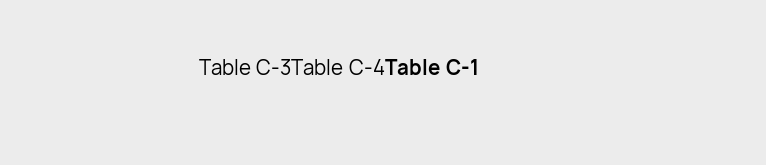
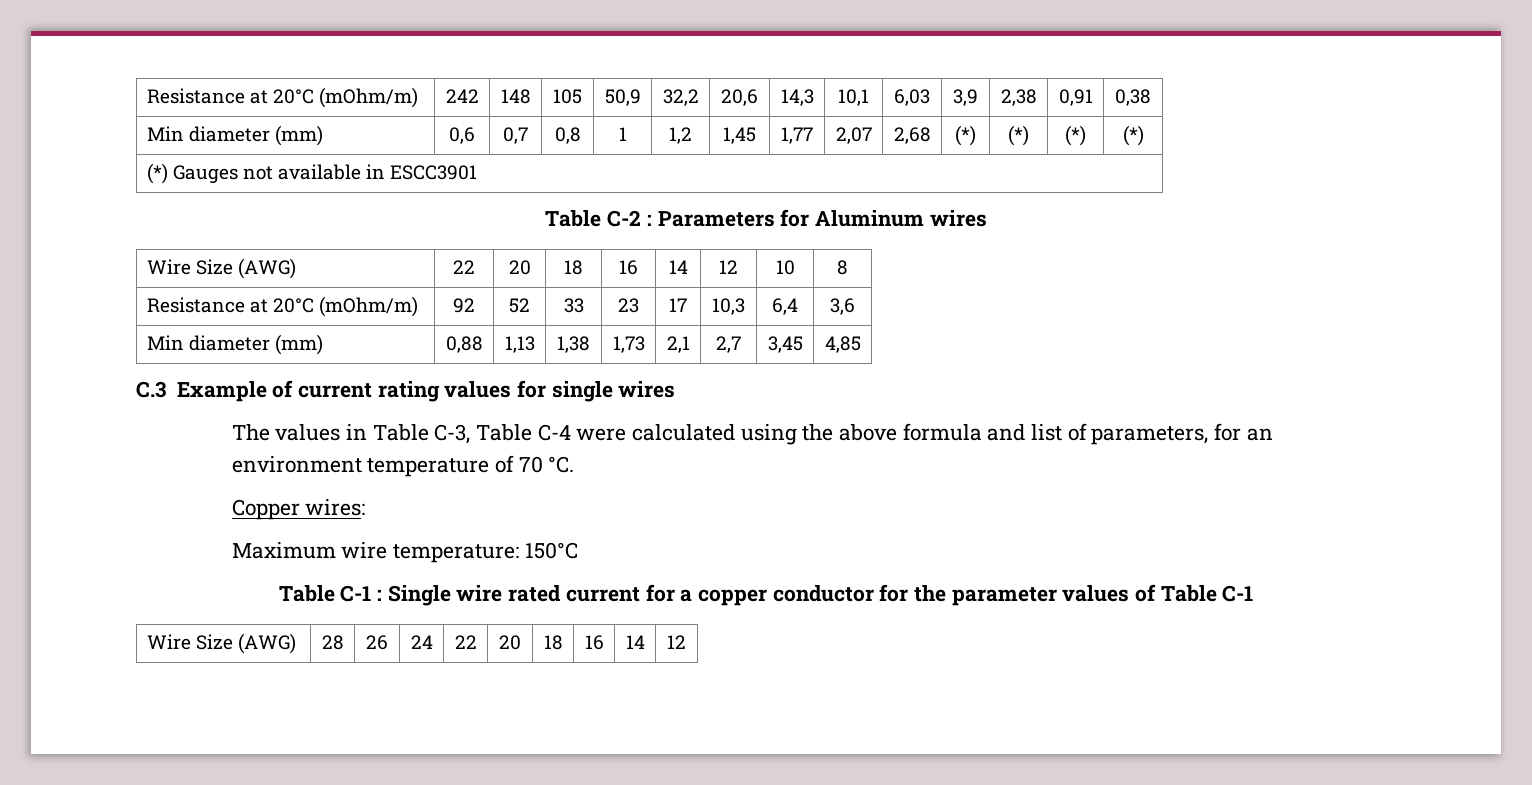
- Table C-3Table C-4Table C-1
+ Resistance at 20°C (mOhm/m) | 242 | 148 | 105 | 50,9 | 32,2 | 20,6 | 14,3 | 10,1 | 6,03 | 3,9 | 2,38 | 0,91 | 0,38
+ Min diameter (mm) | 0,6 | 0,7 | 0,8 | 1 | 1,2 | 1,45 | 1,77 | 2,07 | 2,68 | (*) | (*) | (*) | (*)
+ (*) Gauges not available in ESCC3901
+ Table C-2 : Parameters for Aluminum wires
+ Wire Size (AWG) | 22 | 20 | 18 | 16 | 14 | 12 | 10 | 8
+ Resistance at 20°C (mOhm/m) | 92 | 52 | 33 | 23 | 17 | 10,3 | 6,4 | 3,6
+ Min diameter (mm) | 0,88 | 1,13 | 1,38 | 1,73 | 2,1 | 2,7 | 3,45 | 4,85
+ C.3 Example of current rating values for single wires
+ The values in Table C-3, Table C-4 were calculated using the above formula and list of parameters, for an environment temperature of 70 °C.
+ Copper wires:
+ Maximum wire temperature: 150°C
+ Table C-1 : Single wire rated current for a copper conductor for the parameter values of Table C-1
+ Wire Size (AWG) | 28 | 26 | 24 | 22 | 20 | 18 | 16 | 14 | 12

